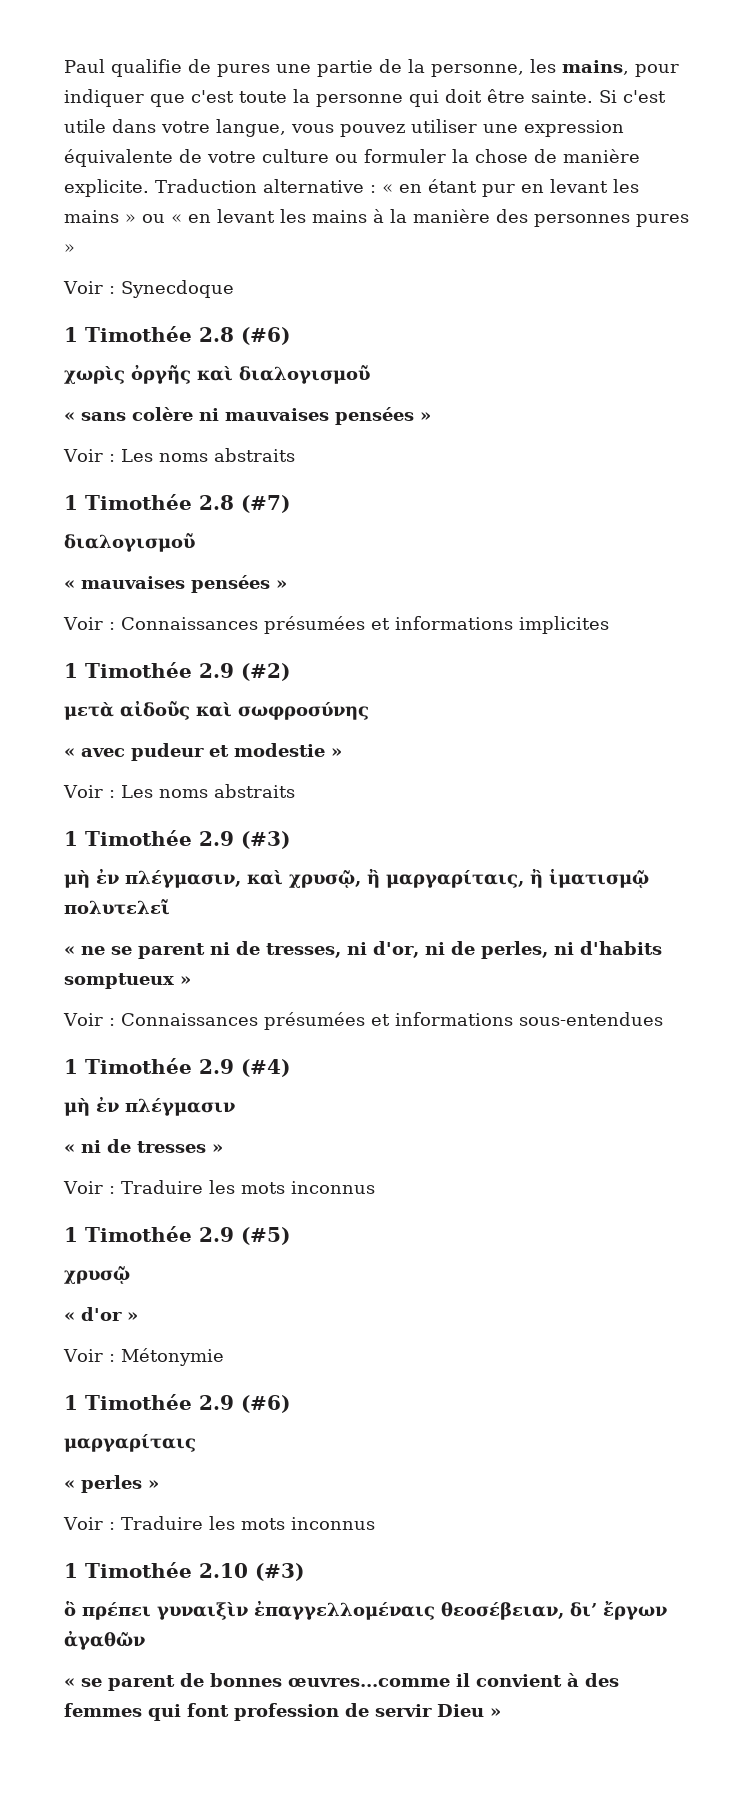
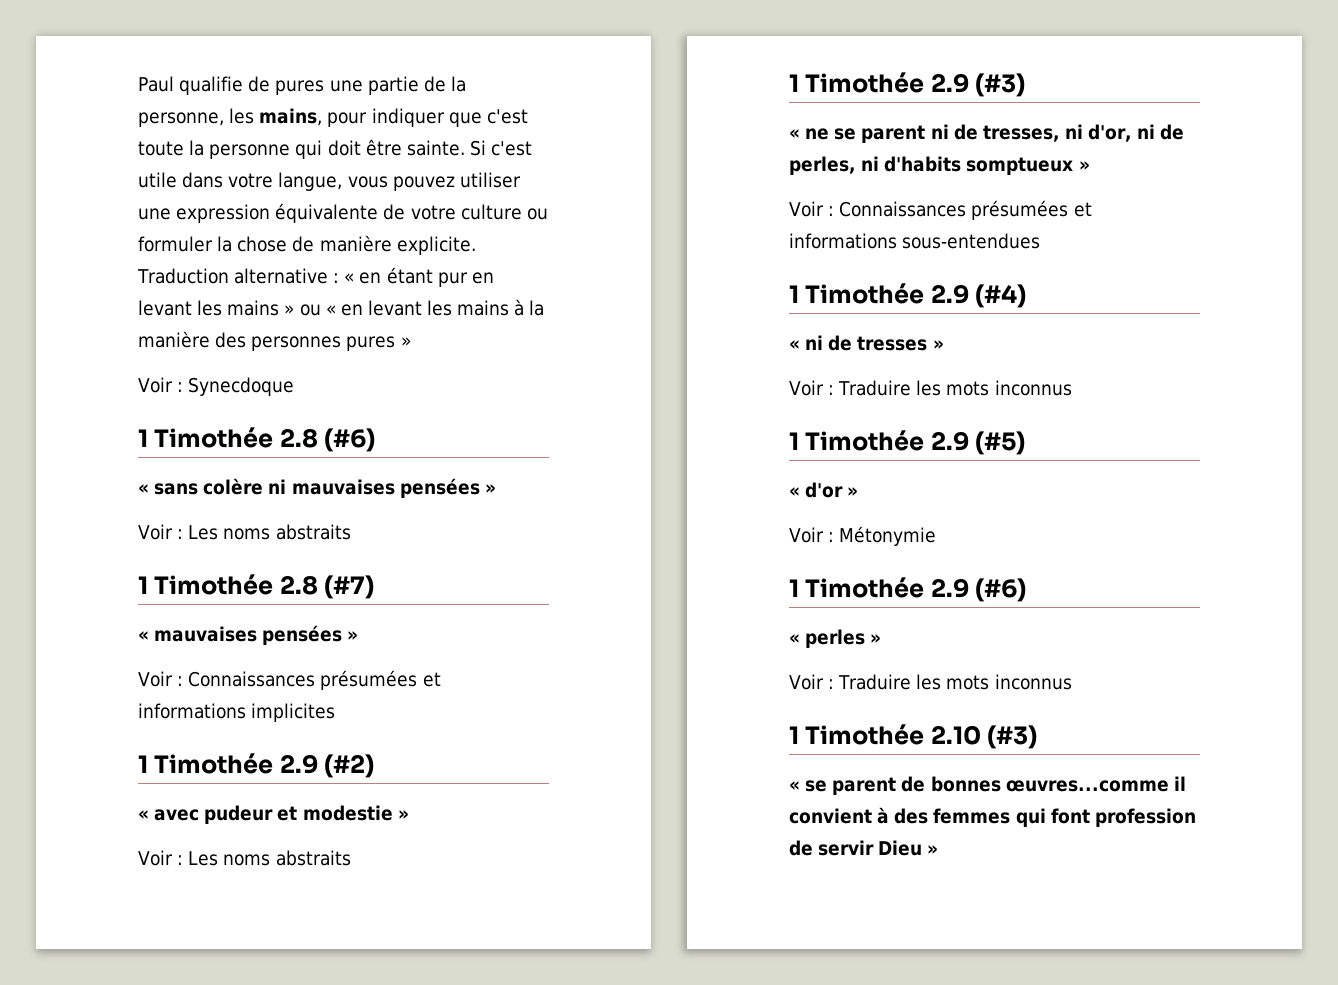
- χωρὶς ὀργῆς καὶ διαλογισμοῦ
  1 Timothée 2.8 (#7)
- διαλογισμοῦ
- μετὰ αἰδοῦς καὶ σωφροσύνης
- μὴ ἐν πλέγμασιν, καὶ χρυσῷ, ἢ μαργαρίταις, ἢ ἱματισμῷ πολυτελεῖ
- μὴ ἐν πλέγμασιν
- χρυσῷ
- μαργαρίταις
- ὃ πρέπει γυναιξὶν ἐπαγγελλομέναις θεοσέβειαν, δι’ ἔργων ἀγαθῶν

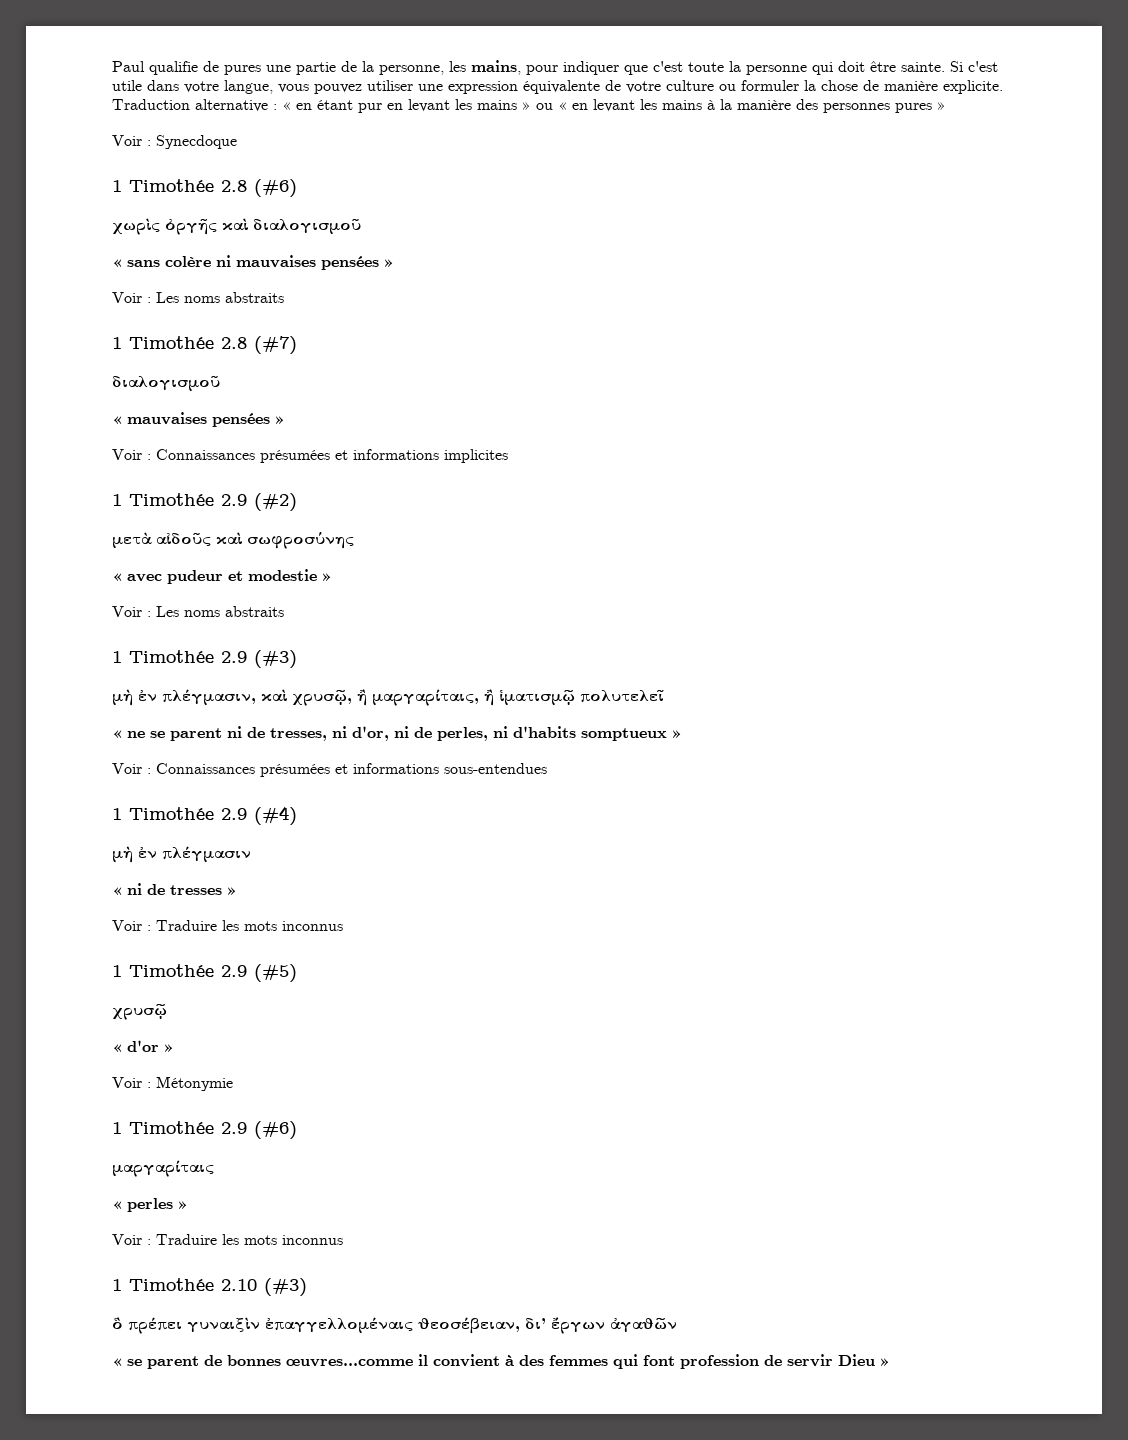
+ χωρὶς ὀργῆς καὶ διαλογισμοῦ
  1 Timothée 2.8 (#7)
+ διαλογισμοῦ
+ μετὰ αἰδοῦς καὶ σωφροσύνης
+ μὴ ἐν πλέγμασιν, καὶ χρυσῷ, ἢ μαργαρίταις, ἢ ἱματισμῷ πολυτελεῖ
+ μὴ ἐν πλέγμασιν
+ χρυσῷ
+ μαργαρίταις
+ ὃ πρέπει γυναιξὶν ἐπαγγελλομέναις θεοσέβειαν, δι’ ἔργων ἀγαθῶν

